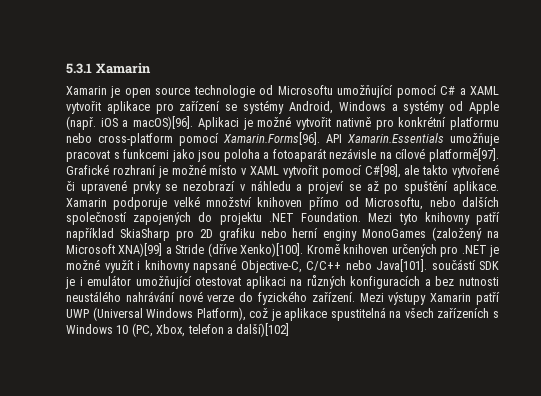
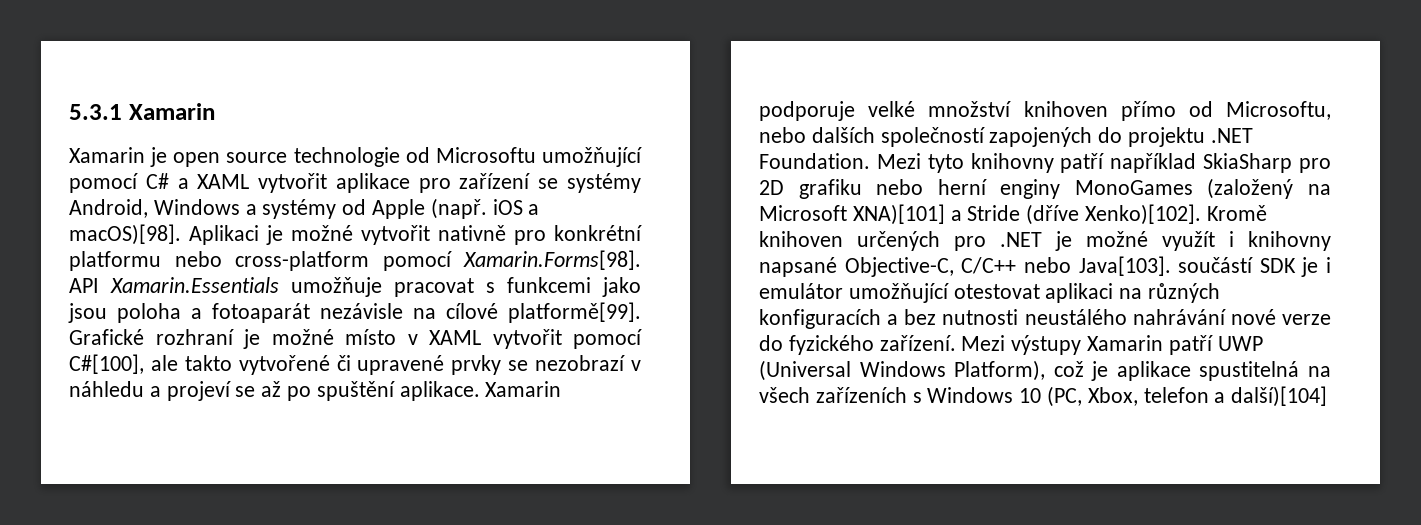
- Xamarin je open source technologie od Microsoftu umožňující pomocí C# a XAML vytvořit aplikace pro zařízení se systémy Android, Windows a systémy od Apple (např. iOS a macOS)[96].
+ Xamarin je open source technologie od Microsoftu umožňující pomocí C# a XAML vytvořit aplikace pro zařízení se systémy Android, Windows a systémy od Apple (např. iOS a macOS)[98].
- Aplikaci je možné vytvořit nativně pro konkrétní platformu nebo cross-platform pomocí Xamarin.Forms[96]. API Xamarin.Essentials umožňuje pracovat s funkcemi jako jsou poloha a fotoaparát nezávisle na cílové platformě[97].
+ Aplikaci je možné vytvořit nativně pro konkrétní platformu nebo cross-platform pomocí Xamarin.Forms[98]. API Xamarin.Essentials umožňuje pracovat s funkcemi jako jsou poloha a fotoaparát nezávisle na cílové platformě[99].
- Grafické rozhraní je možné místo v XAML vytvořit pomocí C#[98], ale takto vytvořené či upravené prvky se nezobrazí v náhledu a projeví se až po spuštění aplikace.
+ Grafické rozhraní je možné místo v XAML vytvořit pomocí C#[100], ale takto vytvořené či upravené prvky se nezobrazí v náhledu a projeví se až po spuštění aplikace.
- Mezi tyto knihovny patří například SkiaSharp pro 2D grafiku nebo herní enginy MonoGames (založený na Microsoft XNA)[99] a Stride (dříve Xenko)[100].
+ Mezi tyto knihovny patří například SkiaSharp pro 2D grafiku nebo herní enginy MonoGames (založený na Microsoft XNA)[101] a Stride (dříve Xenko)[102].
- Kromě knihoven určených pro .NET je možné využít i knihovny napsané Objective-C, C/C++ nebo Java[101]. součástí SDK je i emulátor umožňující otestovat aplikaci na různých konfiguracích a bez nutnosti neustálého nahrávání nové verze do fyzického zařízení.
+ Kromě knihoven určených pro .NET je možné využít i knihovny napsané Objective-C, C/C++ nebo Java[103]. součástí SDK je i emulátor umožňující otestovat aplikaci na různých konfiguracích a bez nutnosti neustálého nahrávání nové verze do fyzického zařízení.
- Mezi výstupy Xamarin patří UWP (Universal Windows Platform), což je aplikace spustitelná na všech zařízeních s Windows 10 (PC, Xbox, telefon a další)[102]
+ Mezi výstupy Xamarin patří UWP (Universal Windows Platform), což je aplikace spustitelná na všech zařízeních s Windows 10 (PC, Xbox, telefon a další)[104]

